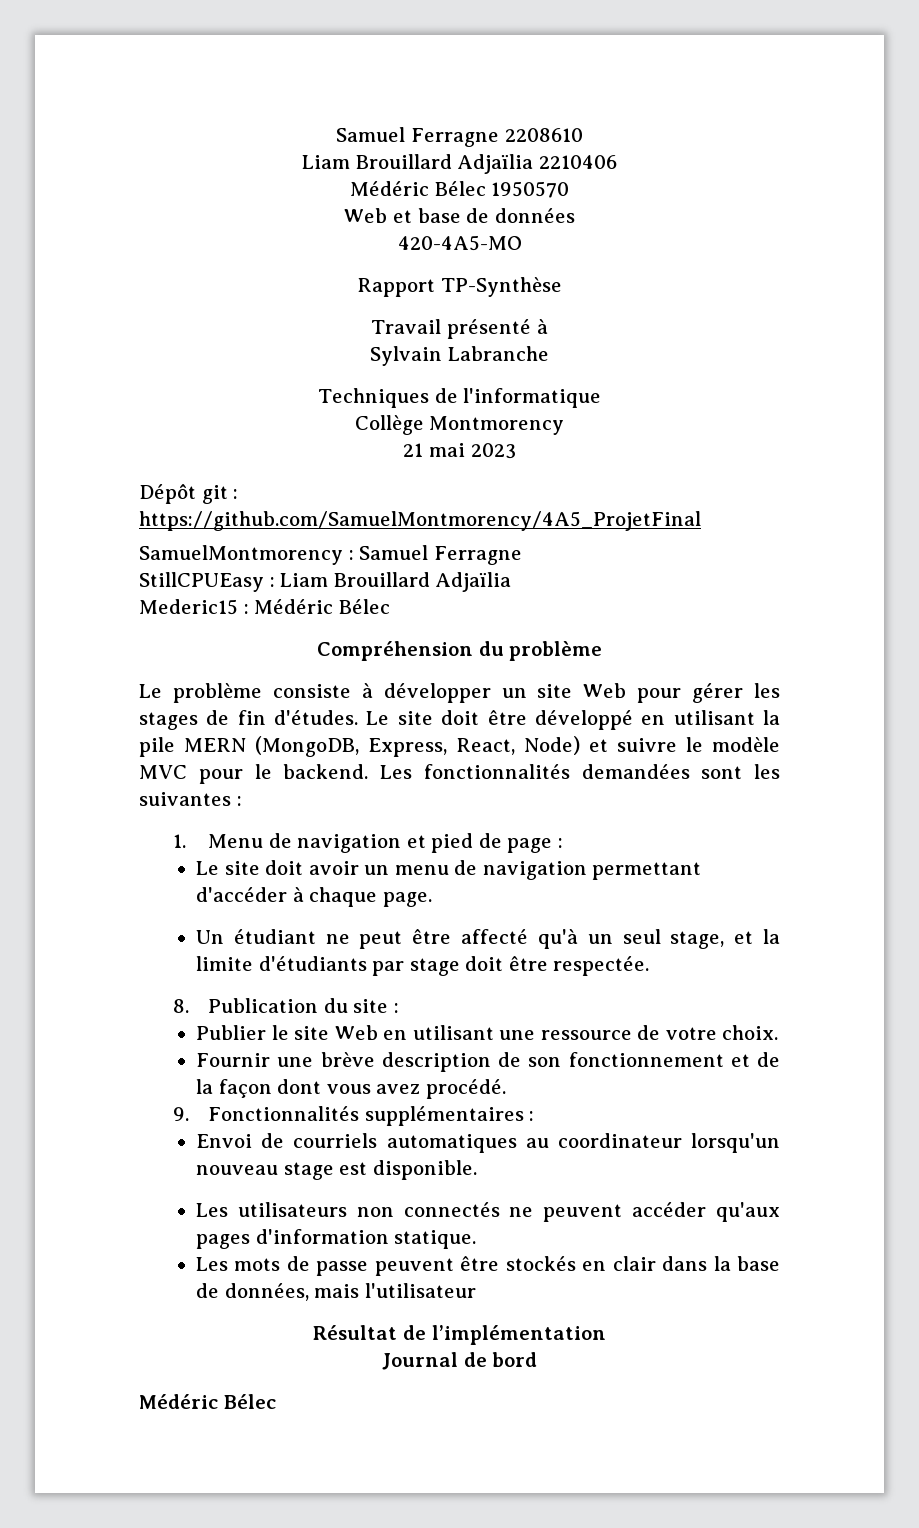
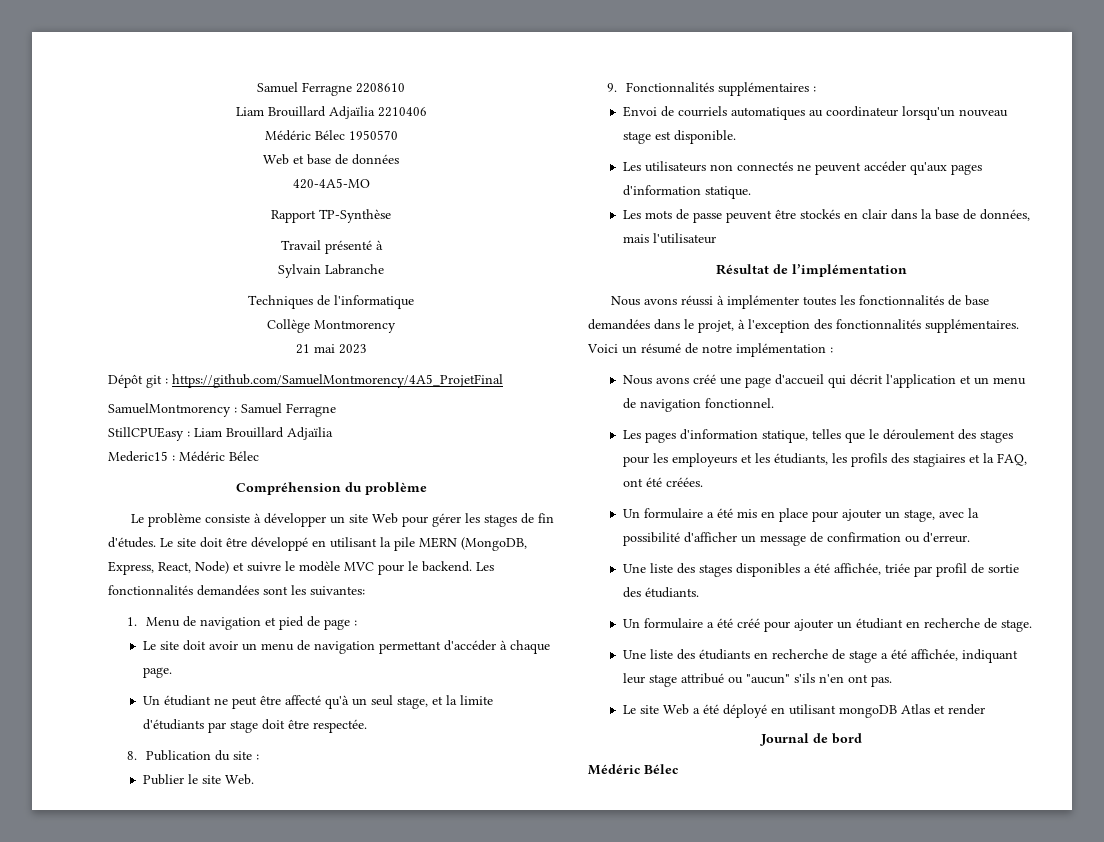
- Les fonctionnalités demandées sont les suivantes :
+ Les fonctionnalités demandées sont les suivantes:
- Publier le site Web en utilisant une ressource de votre choix.
- Fournir une brève description de son fonctionnement et de la façon dont vous avez procédé.
+ Publier le site Web.
+ Nous avons réussi à implémenter toutes les fonctionnalités de base demandées dans le projet, à l'exception des fonctionnalités supplémentaires. Voici un résumé de notre implémentation :
+ Nous avons créé une page d'accueil qui décrit l'application et un menu de navigation fonctionnel.
+ Les pages d'information statique, telles que le déroulement des stages pour les employeurs et les étudiants, les profils des stagiaires et la FAQ, ont été créées.
+ Un formulaire a été mis en place pour ajouter un stage, avec la possibilité d'afficher un message de confirmation ou d'erreur.
+ Une liste des stages disponibles a été affichée, triée par profil de sortie des étudiants.
+ Un formulaire a été créé pour ajouter un étudiant en recherche de stage.
+ Une liste des étudiants en recherche de stage a été affichée, indiquant leur stage attribué ou "aucun" s'ils n'en ont pas.
+ Le site Web a été déployé en utilisant mongoDB Atlas et render

